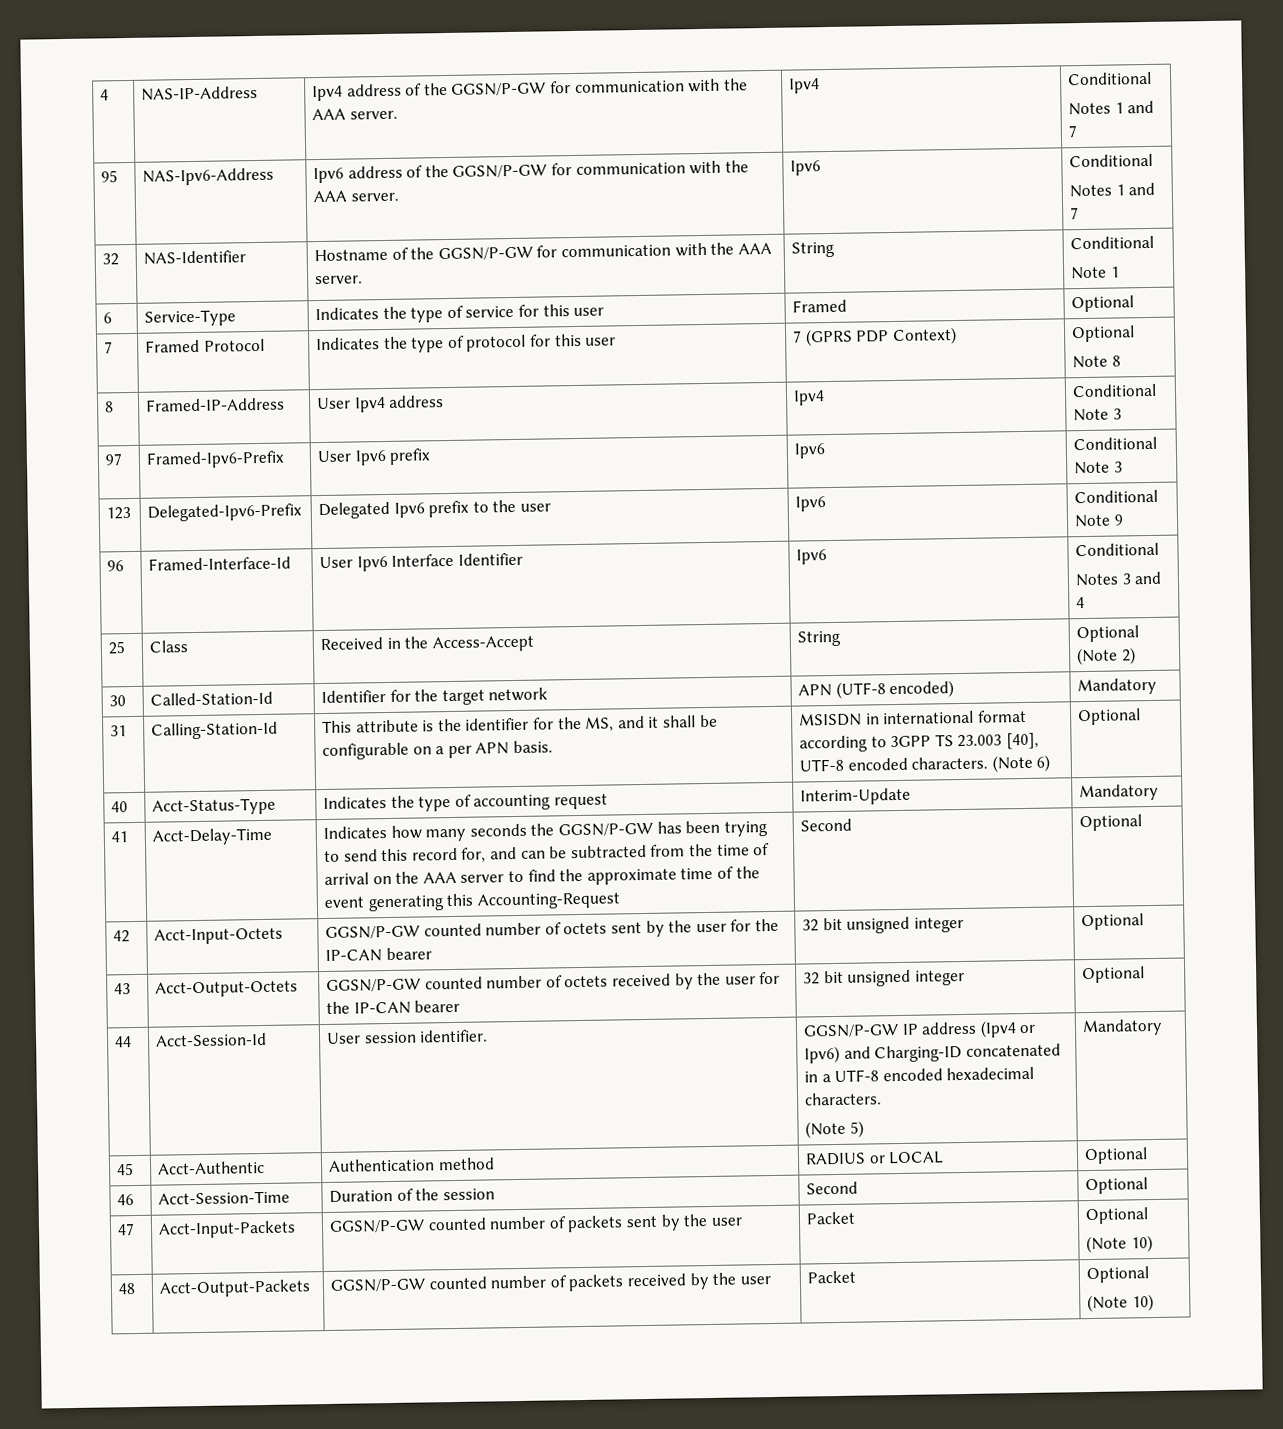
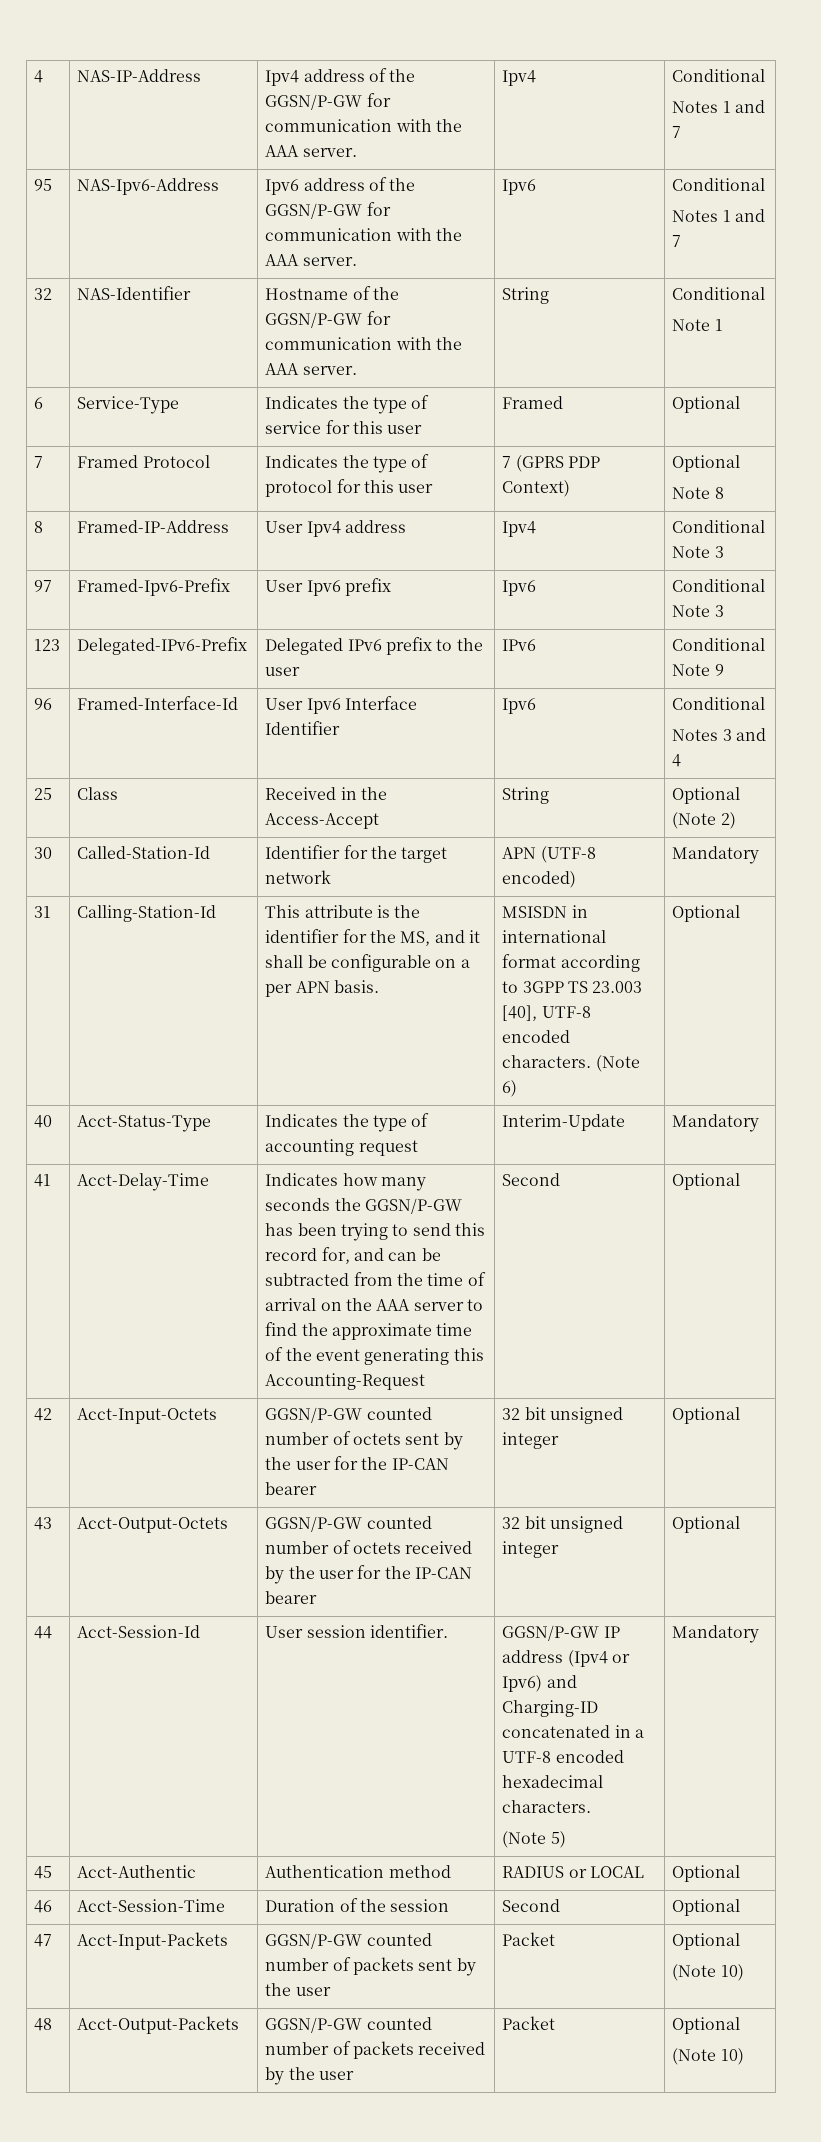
- 123 | Delegated-Ipv6-Prefix | Delegated Ipv6 prefix to the user | Ipv6 | Conditional Note 9
+ 123 | Delegated-IPv6-Prefix | Delegated IPv6 prefix to the user | IPv6 | Conditional Note 9

